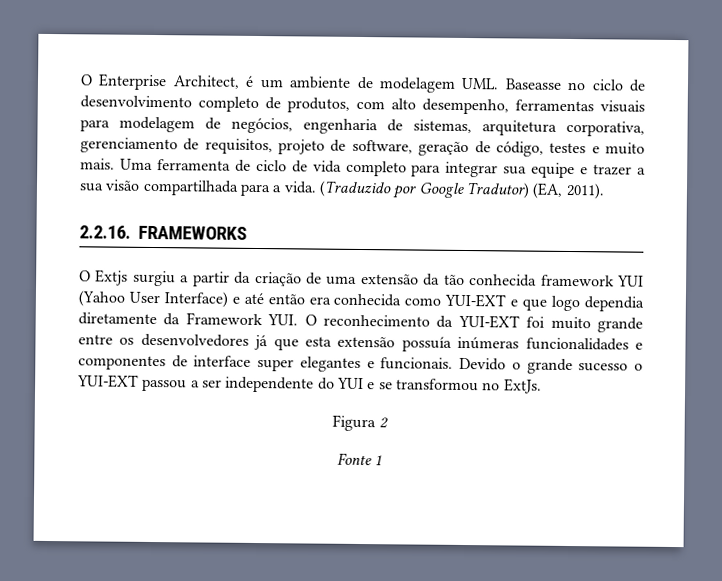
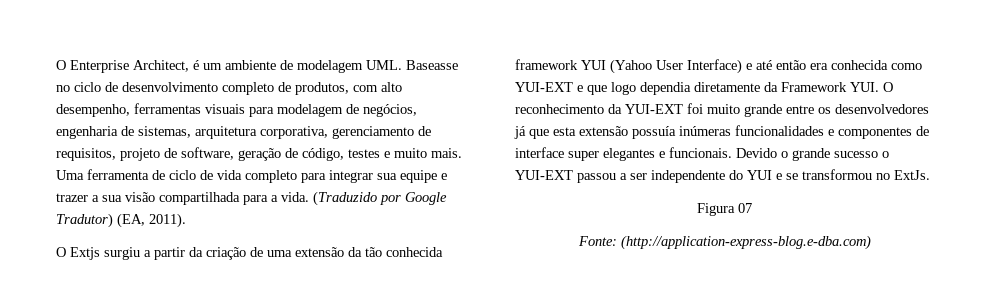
- 2.2.16. FRAMEWORKS
- Figura 2
- Fonte 1
+ Figura 07
+ Fonte: (http://application-express-blog.e-dba.com)

